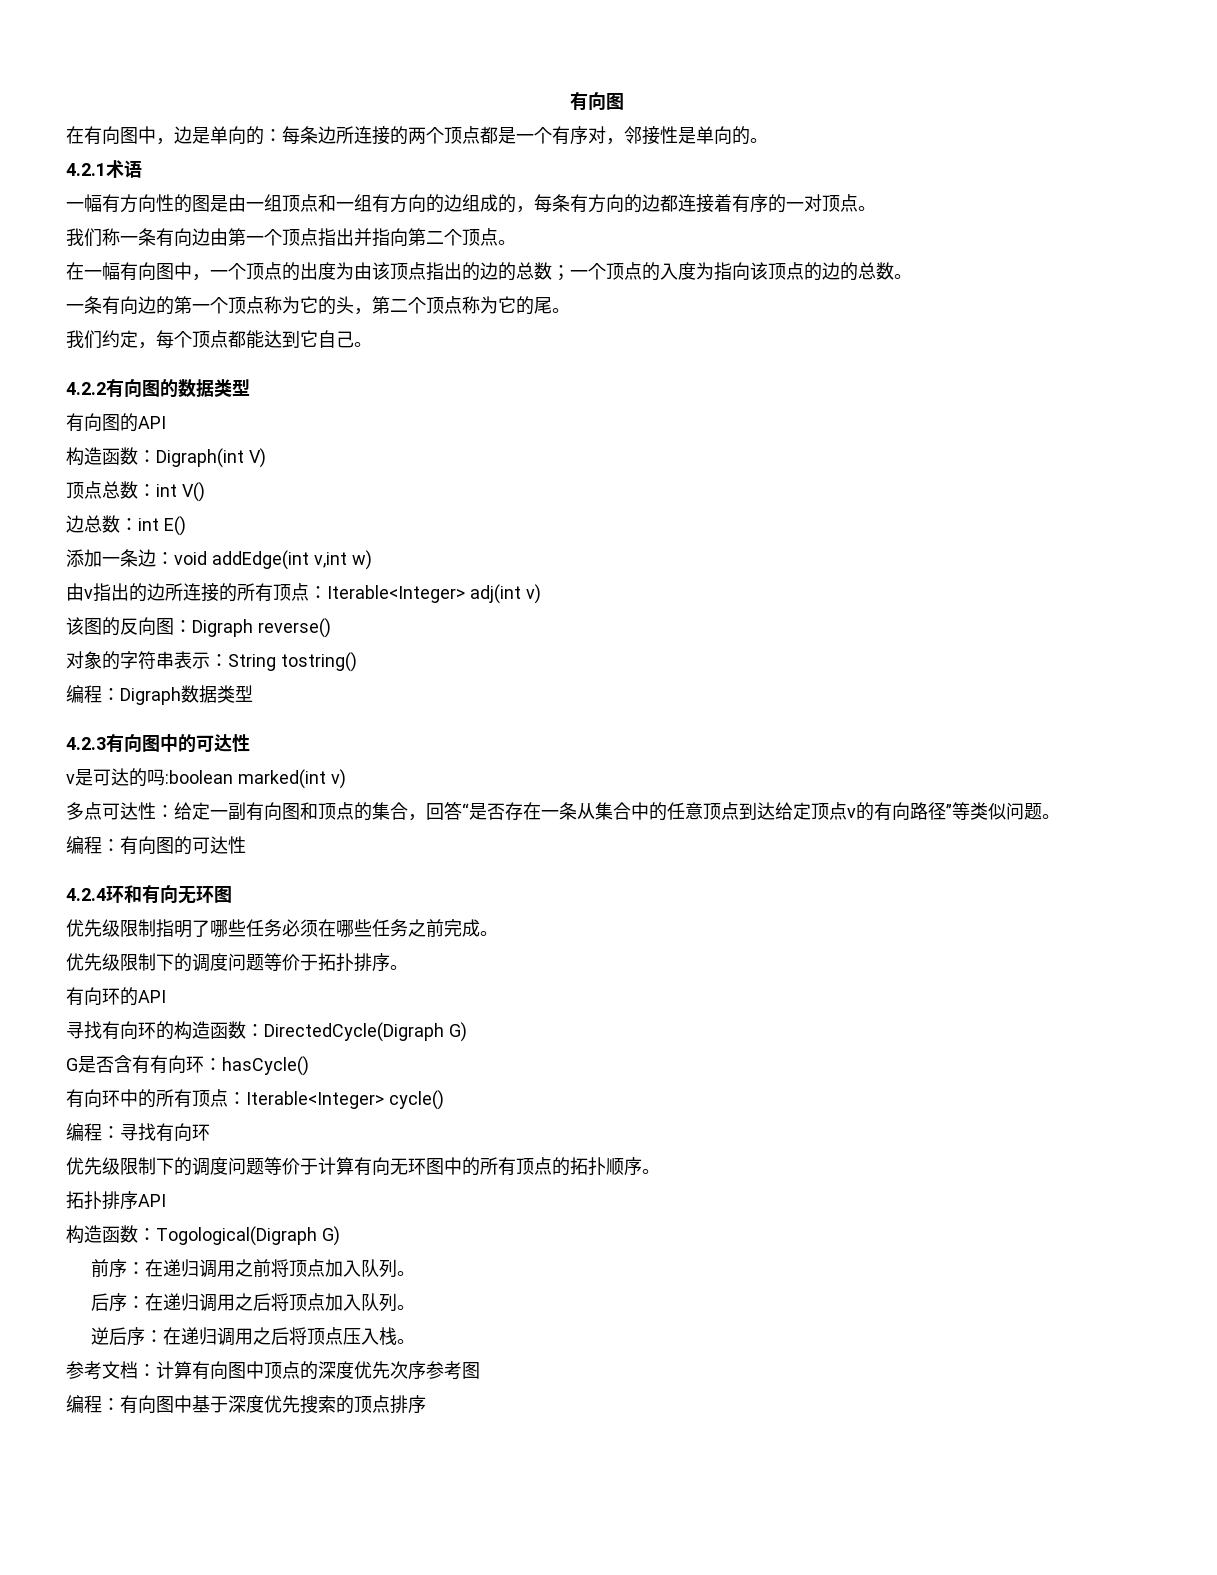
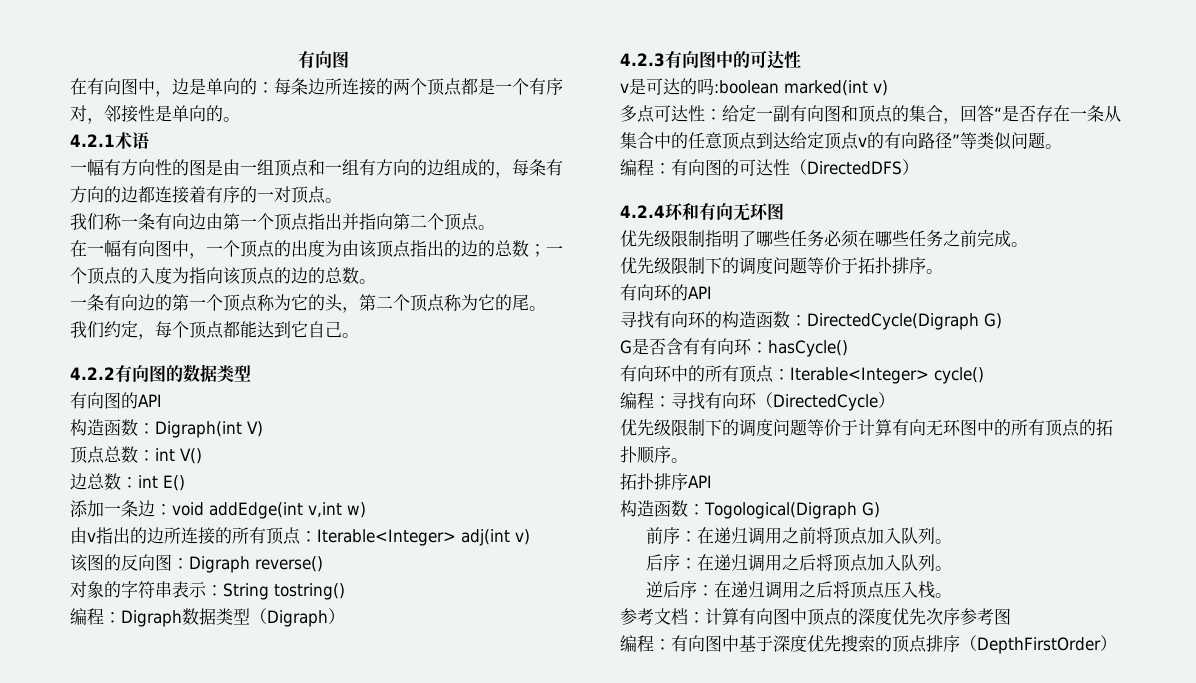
- 编程：Digraph数据类型
+ 编程：Digraph数据类型（Digraph）
- 编程：有向图的可达性
+ 编程：有向图的可达性（DirectedDFS）
- 编程：寻找有向环
+ 编程：寻找有向环（DirectedCycle）
- 编程：有向图中基于深度优先搜索的顶点排序
+ 编程：有向图中基于深度优先搜索的顶点排序（DepthFirstOrder）

